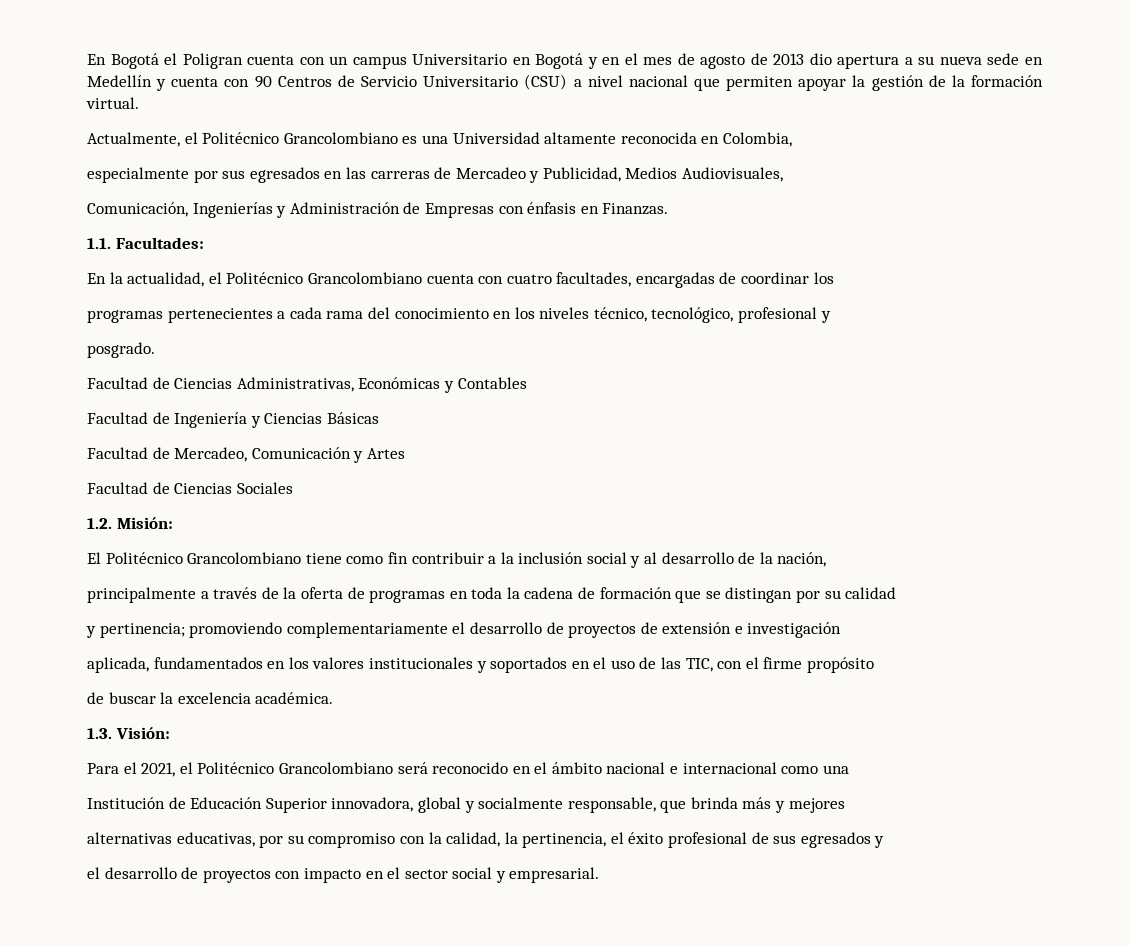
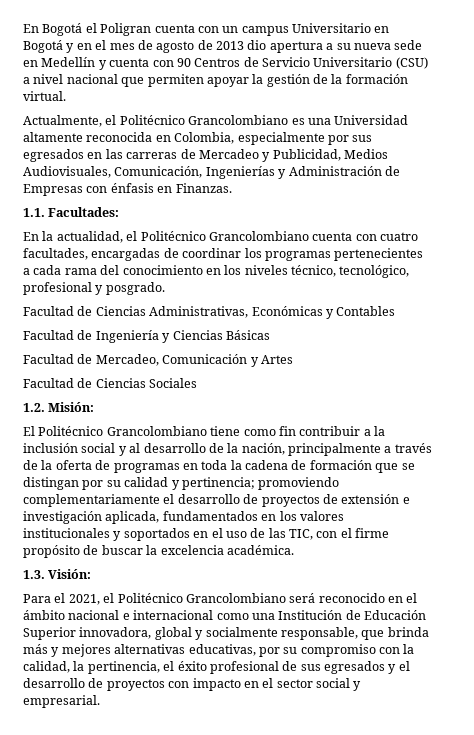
- Actualmente, el Politécnico Grancolombiano es una Universidad altamente reconocida en Colombia,
- especialmente por sus egresados en las carreras de Mercadeo y Publicidad, Medios Audiovisuales,
- Comunicación, Ingenierías y Administración de Empresas con énfasis en Finanzas.
+ Actualmente, el Politécnico Grancolombiano es una Universidad altamente reconocida en Colombia, especialmente por sus egresados en las carreras de Mercadeo y Publicidad, Medios Audiovisuales, Comunicación, Ingenierías y Administración de Empresas con énfasis en Finanzas.
- En la actualidad, el Politécnico Grancolombiano cuenta con cuatro facultades, encargadas de coordinar los
- programas pertenecientes a cada rama del conocimiento en los niveles técnico, tecnológico, profesional y
- posgrado.
+ En la actualidad, el Politécnico Grancolombiano cuenta con cuatro facultades, encargadas de coordinar los programas pertenecientes a cada rama del conocimiento en los niveles técnico, tecnológico, profesional y posgrado.
- El Politécnico Grancolombiano tiene como fin contribuir a la inclusión social y al desarrollo de la nación,
- principalmente a través de la oferta de programas en toda la cadena de formación que se distingan por su calidad
- y pertinencia;
+ El Politécnico Grancolombiano tiene como fin contribuir a la inclusión social y al desarrollo de la nación, principalmente a través de la oferta de programas en toda la cadena de formación que se distingan por su calidad y pertinencia;
- promoviendo complementariamente el desarrollo de proyectos de extensión e investigación
- aplicada, fundamentados en los valores institucionales y soportados en el uso de las TIC, con el firme propósito
- de buscar la excelencia académica.
+ promoviendo complementariamente el desarrollo de proyectos de extensión e investigación aplicada, fundamentados en los valores institucionales y soportados en el uso de las TIC, con el firme propósito de buscar la excelencia académica.
- Para el 2021, el Politécnico Grancolombiano será reconocido en el ámbito nacional e internacional como una
- Institución de Educación Superior innovadora, global y socialmente responsable, que brinda más y mejores
- alternativas educativas, por su compromiso con la calidad, la pertinencia, el éxito profesional de sus egresados y
- el desarrollo de proyectos con impacto en el sector social y empresarial.
+ Para el 2021, el Politécnico Grancolombiano será reconocido en el ámbito nacional e internacional como una Institución de Educación Superior innovadora, global y socialmente responsable, que brinda más y mejores alternativas educativas, por su compromiso con la calidad, la pertinencia, el éxito profesional de sus egresados y el desarrollo de proyectos con impacto en el sector social y empresarial.

